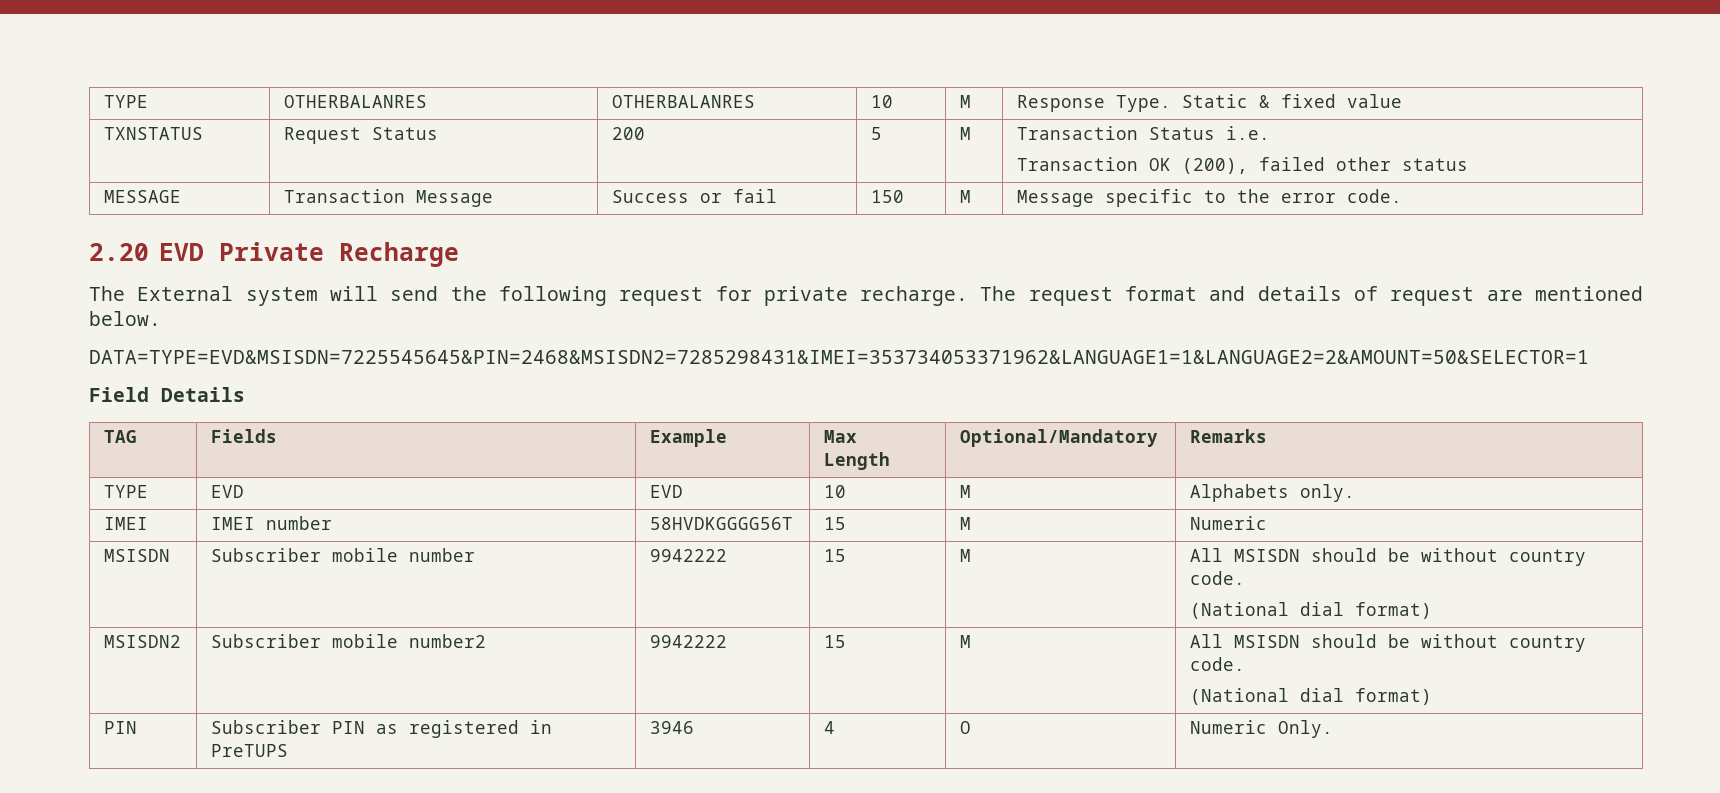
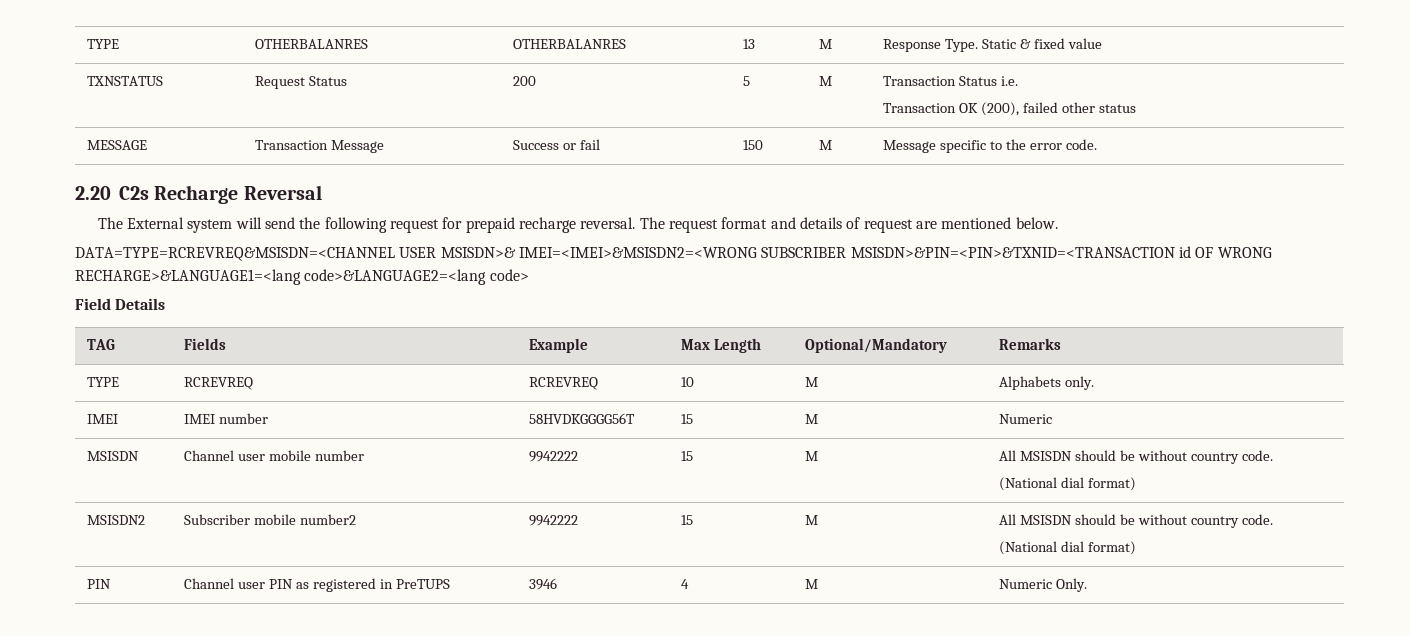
- TYPE | OTHERBALANRES | OTHERBALANRES | 10 | M | Response Type. Static & fixed value
+ TYPE | OTHERBALANRES | OTHERBALANRES | 13 | M | Response Type. Static & fixed value
- 2.20 EVD Private Recharge
+ 2.20 C2s Recharge Reversal
- The External system will send the following request for private recharge.
+ The External system will send the following request for prepaid recharge reversal.
- DATA=TYPE=EVD&MSISDN=7225545645&PIN=2468&MSISDN2=7285298431&IMEI=353734053371962&LANGUAGE1=1&LANGUAGE2=2&AMOUNT=50&SELECTOR=1
+ DATA=TYPE=RCREVREQ&MSISDN=<CHANNEL USER MSISDN>& IMEI=<IMEI>&MSISDN2=<WRONG SUBSCRIBER MSISDN>&PIN=<PIN>&TXNID=<TRANSACTION id OF WRONG RECHARGE>&LANGUAGE1=<lang code>&LANGUAGE2=<lang code>
- TYPE | EVD | EVD | 10 | M | Alphabets only.
+ TYPE | RCREVREQ | RCREVREQ | 10 | M | Alphabets only.
- MSISDN | Subscriber mobile number | 9942222 | 15 | M | All MSISDN should be without country code.
+ MSISDN | Channel user mobile number | 9942222 | 15 | M | All MSISDN should be without country code.
- PIN | Subscriber PIN as registered in PreTUPS | 3946 | 4 | O | Numeric Only.
+ PIN | Channel user PIN as registered in PreTUPS | 3946 | 4 | M | Numeric Only.

